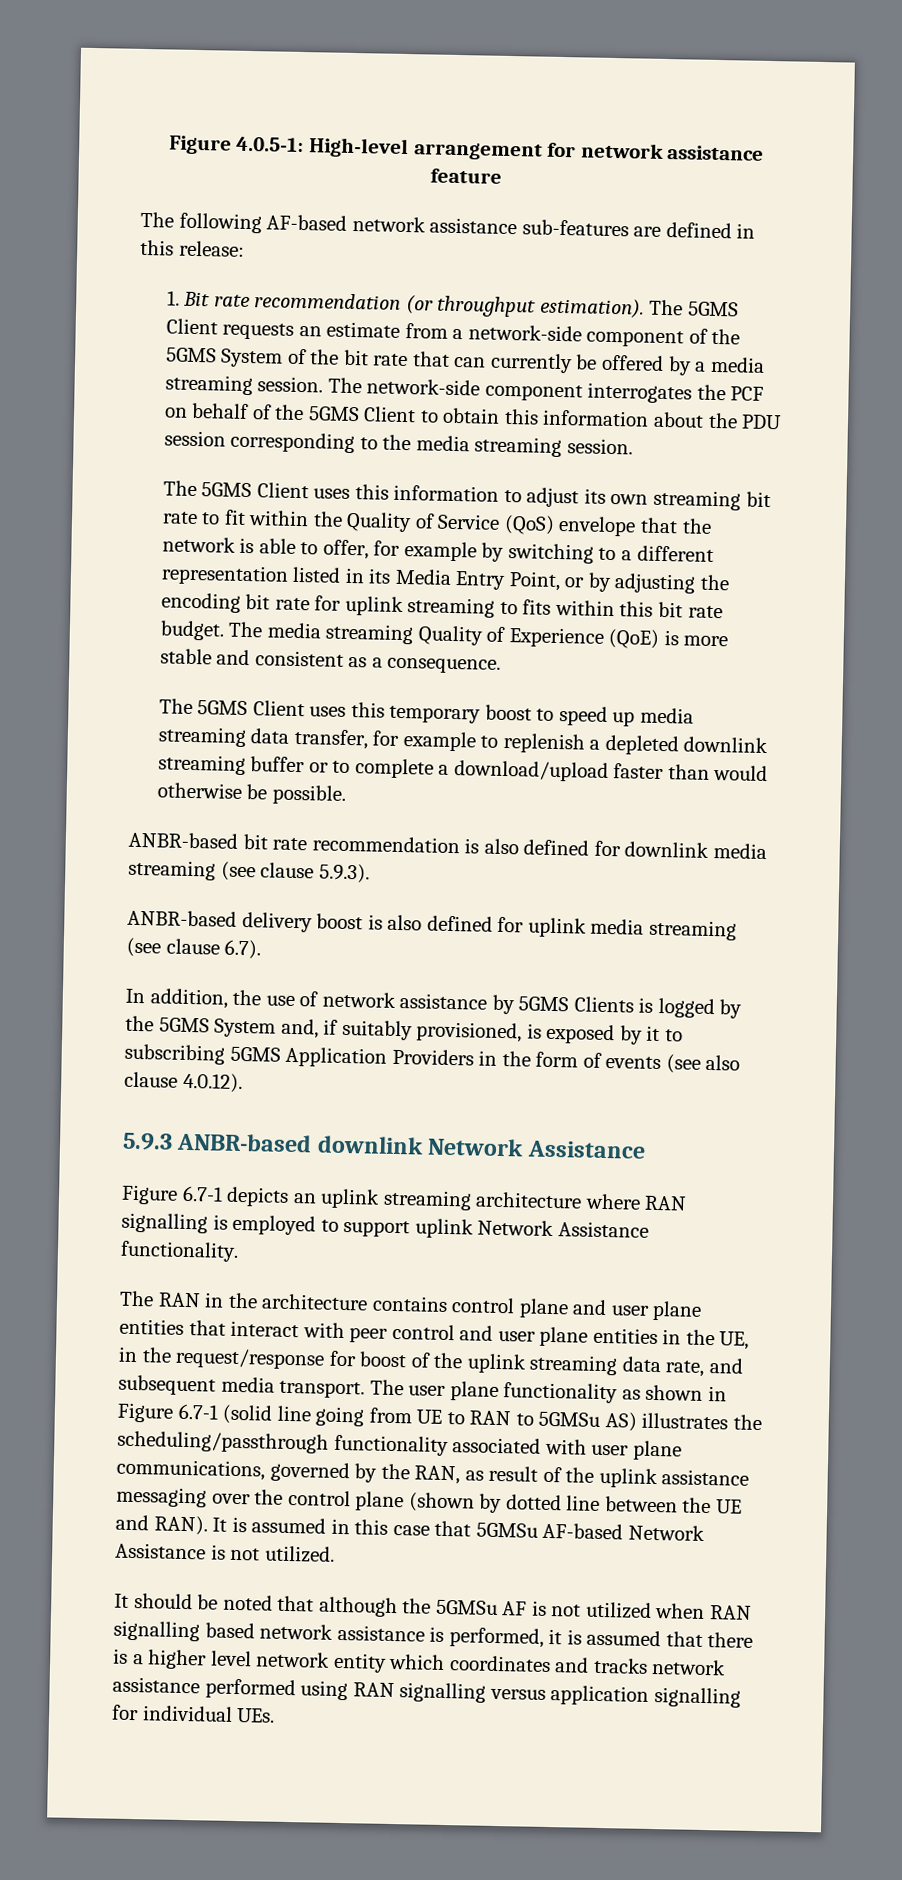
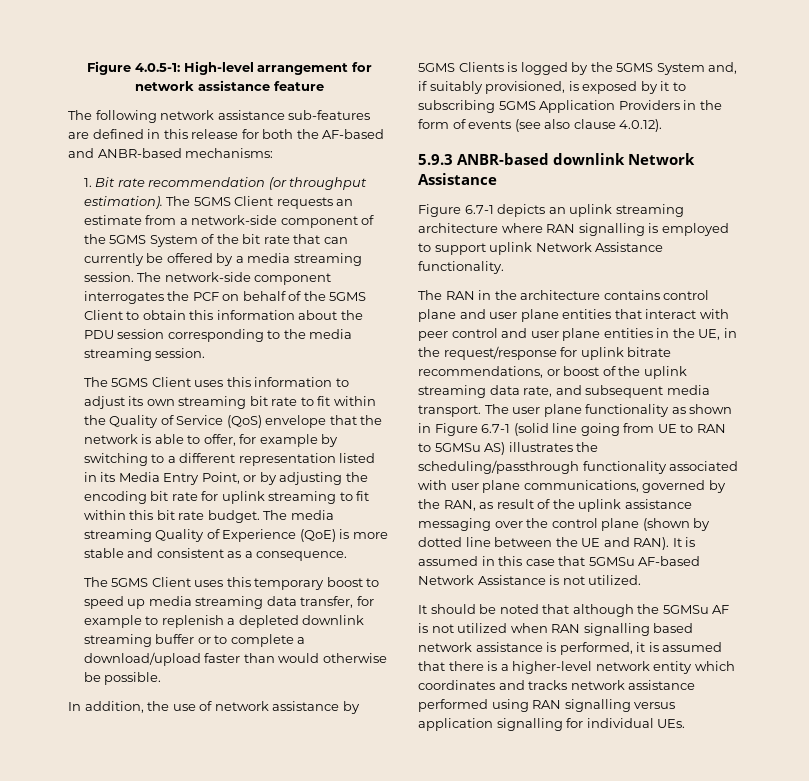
- The following AF-based network assistance sub-features are defined in this release:
+ The following network assistance sub-features are defined in this release for both the AF-based and ANBR-based mechanisms:
- The 5GMS Client uses this information to adjust its own streaming bit rate to fit within the Quality of Service (QoS) envelope that the network is able to offer, for example by switching to a different representation listed in its Media Entry Point, or by adjusting the encoding bit rate for uplink streaming to fits within this bit rate budget.
+ The 5GMS Client uses this information to adjust its own streaming bit rate to fit within the Quality of Service (QoS) envelope that the network is able to offer, for example by switching to a different representation listed in its Media Entry Point, or by adjusting the encoding bit rate for uplink streaming to fit within this bit rate budget.
- ANBR-based bit rate recommendation is also defined for downlink media streaming (see clause 5.9.3).
- ANBR-based delivery boost is also defined for uplink media streaming (see clause 6.7).
- The RAN in the architecture contains control plane and user plane entities that interact with peer control and user plane entities in the UE, in the request/response for boost of the uplink streaming data rate, and subsequent media transport.
+ The RAN in the architecture contains control plane and user plane entities that interact with peer control and user plane entities in the UE, in the request/response for uplink bitrate recommendations, or boost of the uplink streaming data rate, and subsequent media transport.
- It should be noted that although the 5GMSu AF is not utilized when RAN signalling based network assistance is performed, it is assumed that there is a higher level network entity which coordinates and tracks network assistance performed using RAN signalling versus application signalling for individual UEs.
+ It should be noted that although the 5GMSu AF is not utilized when RAN signalling based network assistance is performed, it is assumed that there is a higher-level network entity which coordinates and tracks network assistance performed using RAN signalling versus application signalling for individual UEs.

